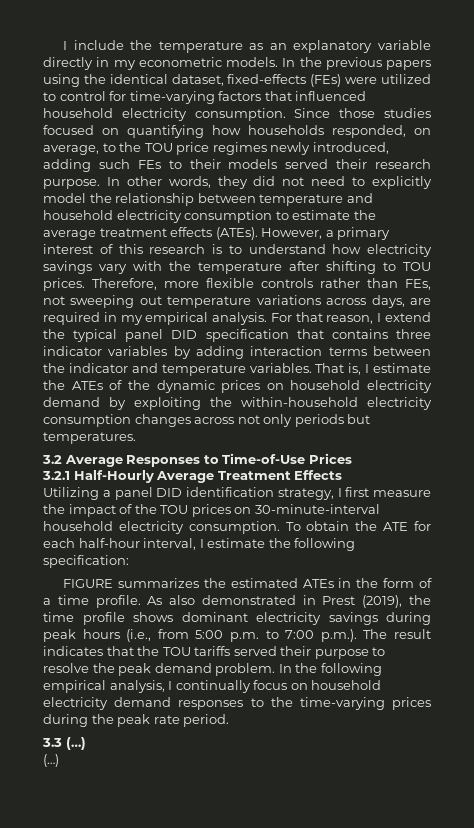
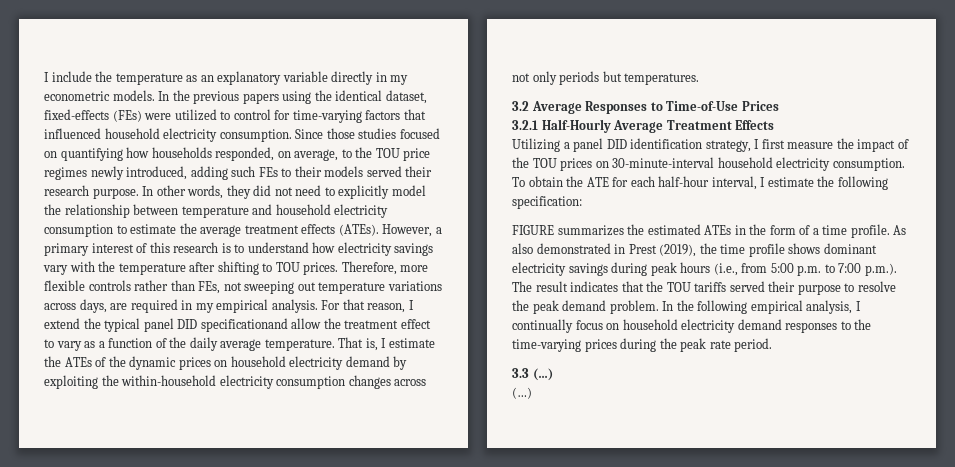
- For that reason, I extend the typical panel DID specification that contains three indicator variables by adding interaction terms between the indicator and temperature variables.
+ For that reason, I extend the typical panel DID specificationand allow the treatment effect to vary as a function of the daily average temperature.

